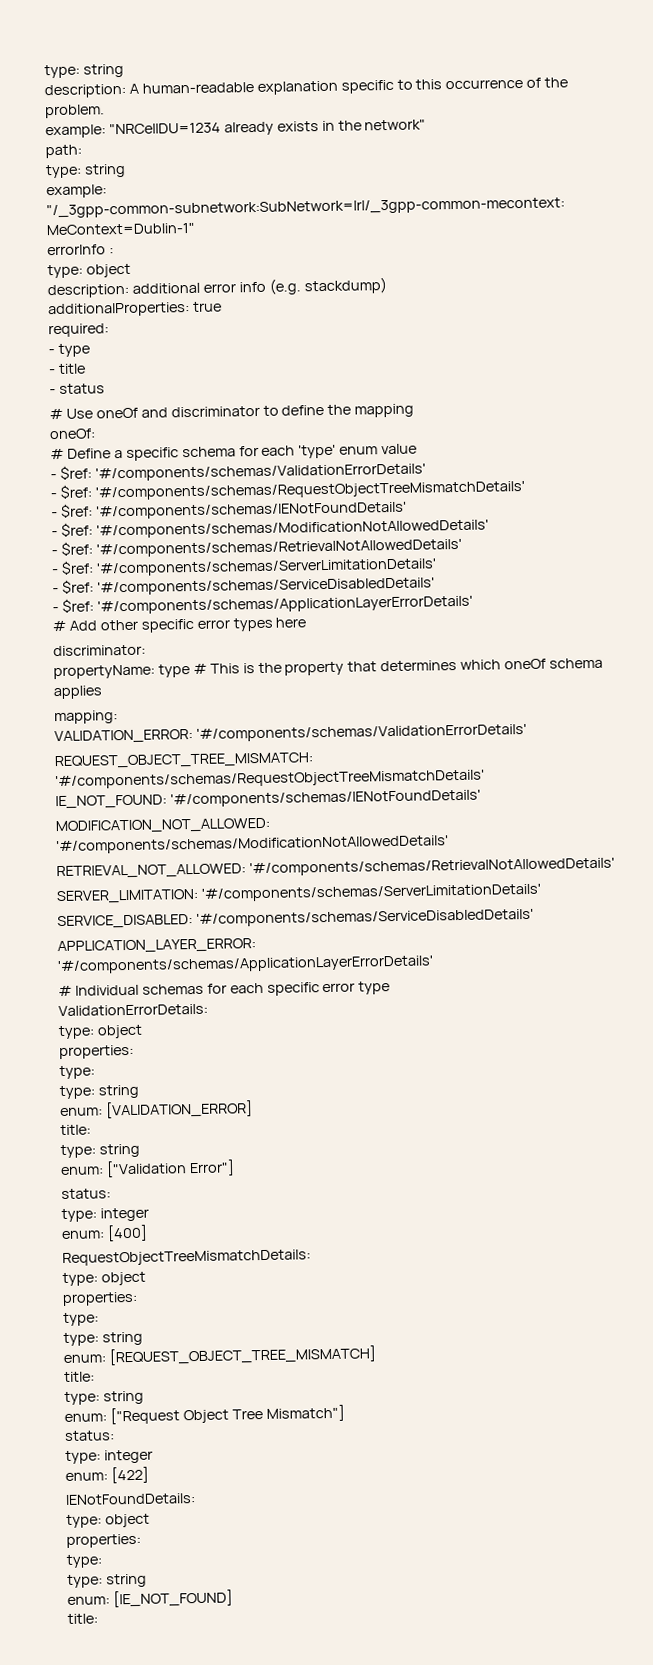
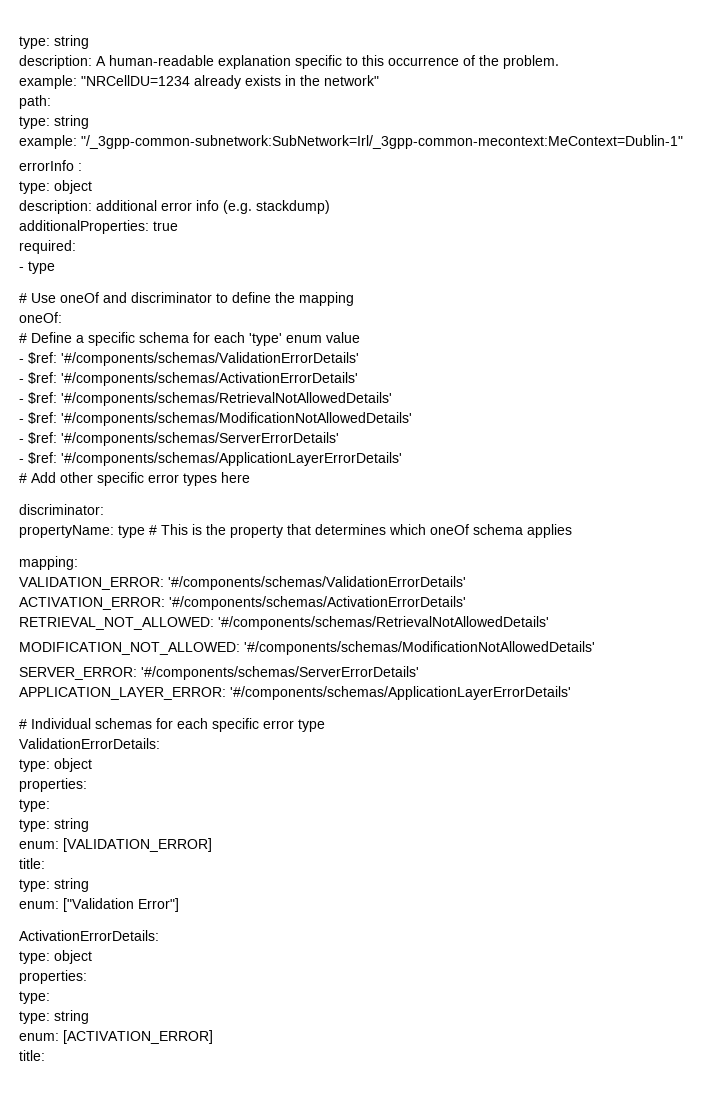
- - title
- - status
- - $ref: '#/components/schemas/RequestObjectTreeMismatchDetails'
- - $ref: '#/components/schemas/IENotFoundDetails'
+ - $ref: '#/components/schemas/ActivationErrorDetails'
+ - $ref: '#/components/schemas/RetrievalNotAllowedDetails'
- - $ref: '#/components/schemas/RetrievalNotAllowedDetails'
- - $ref: '#/components/schemas/ServerLimitationDetails'
- - $ref: '#/components/schemas/ServiceDisabledDetails'
+ - $ref: '#/components/schemas/ServerErrorDetails'
- REQUEST_OBJECT_TREE_MISMATCH: '#/components/schemas/RequestObjectTreeMismatchDetails'
- IE_NOT_FOUND: '#/components/schemas/IENotFoundDetails'
+ ACTIVATION_ERROR: '#/components/schemas/ActivationErrorDetails'
+ RETRIEVAL_NOT_ALLOWED: '#/components/schemas/RetrievalNotAllowedDetails'
  MODIFICATION_NOT_ALLOWED: '#/components/schemas/ModificationNotAllowedDetails'
- RETRIEVAL_NOT_ALLOWED: '#/components/schemas/RetrievalNotAllowedDetails'
- SERVER_LIMITATION: '#/components/schemas/ServerLimitationDetails'
- SERVICE_DISABLED: '#/components/schemas/ServiceDisabledDetails'
+ SERVER_ERROR: '#/components/schemas/ServerErrorDetails'
  enum: ["Validation Error"]
- status:
- type: integer
- enum: [400]
- RequestObjectTreeMismatchDetails:
+ ActivationErrorDetails:
  type: object
  properties:
  type:
  type: string
- enum: [REQUEST_OBJECT_TREE_MISMATCH]
- title:
- type: string
- enum: ["Request Object Tree Mismatch"]
- status:
- type: integer
- enum: [422]
- IENotFoundDetails:
- type: object
- properties:
- type:
- type: string
- enum: [IE_NOT_FOUND]
+ enum: [ACTIVATION_ERROR]

